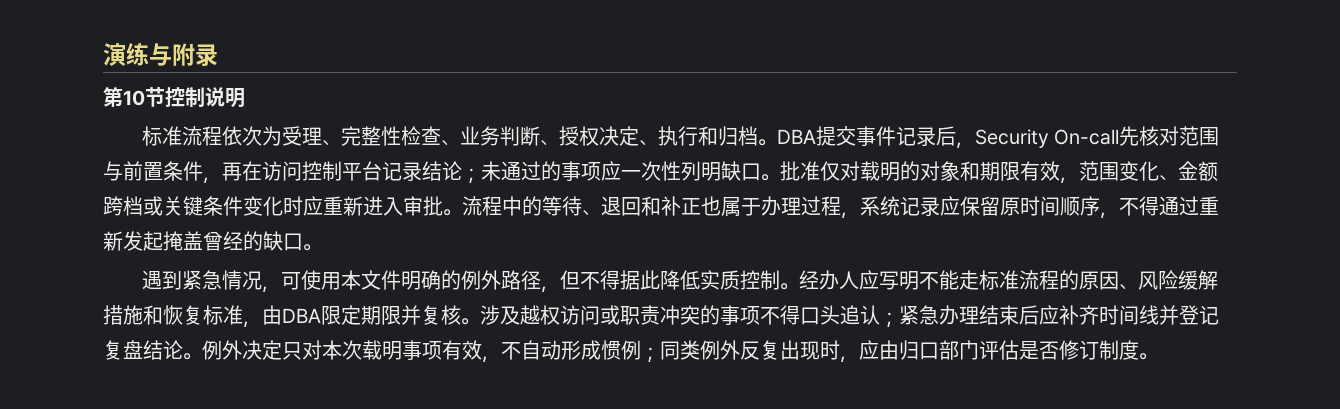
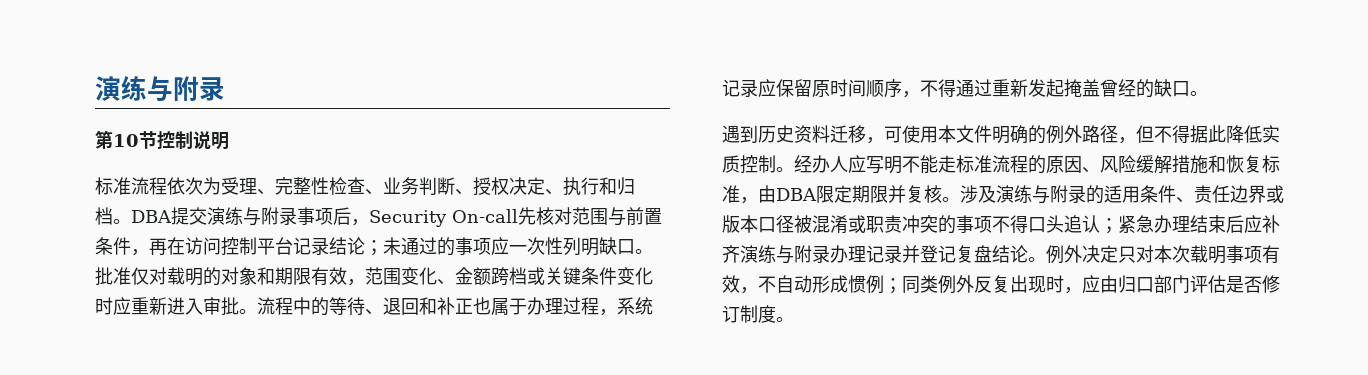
- DBA提交事件记录后，Security On-call先核对范围与前置条件，再在访问控制平台记录结论；未通过的事项应一次性列明缺口。
+ DBA提交演练与附录事项后，Security On-call先核对范围与前置条件，再在访问控制平台记录结论；未通过的事项应一次性列明缺口。
- 遇到紧急情况，可使用本文件明确的例外路径，但不得据此降低实质控制。
+ 遇到历史资料迁移，可使用本文件明确的例外路径，但不得据此降低实质控制。
- 涉及越权访问或职责冲突的事项不得口头追认；紧急办理结束后应补齐时间线并登记复盘结论。
+ 涉及演练与附录的适用条件、责任边界或版本口径被混淆或职责冲突的事项不得口头追认；紧急办理结束后应补齐演练与附录办理记录并登记复盘结论。

